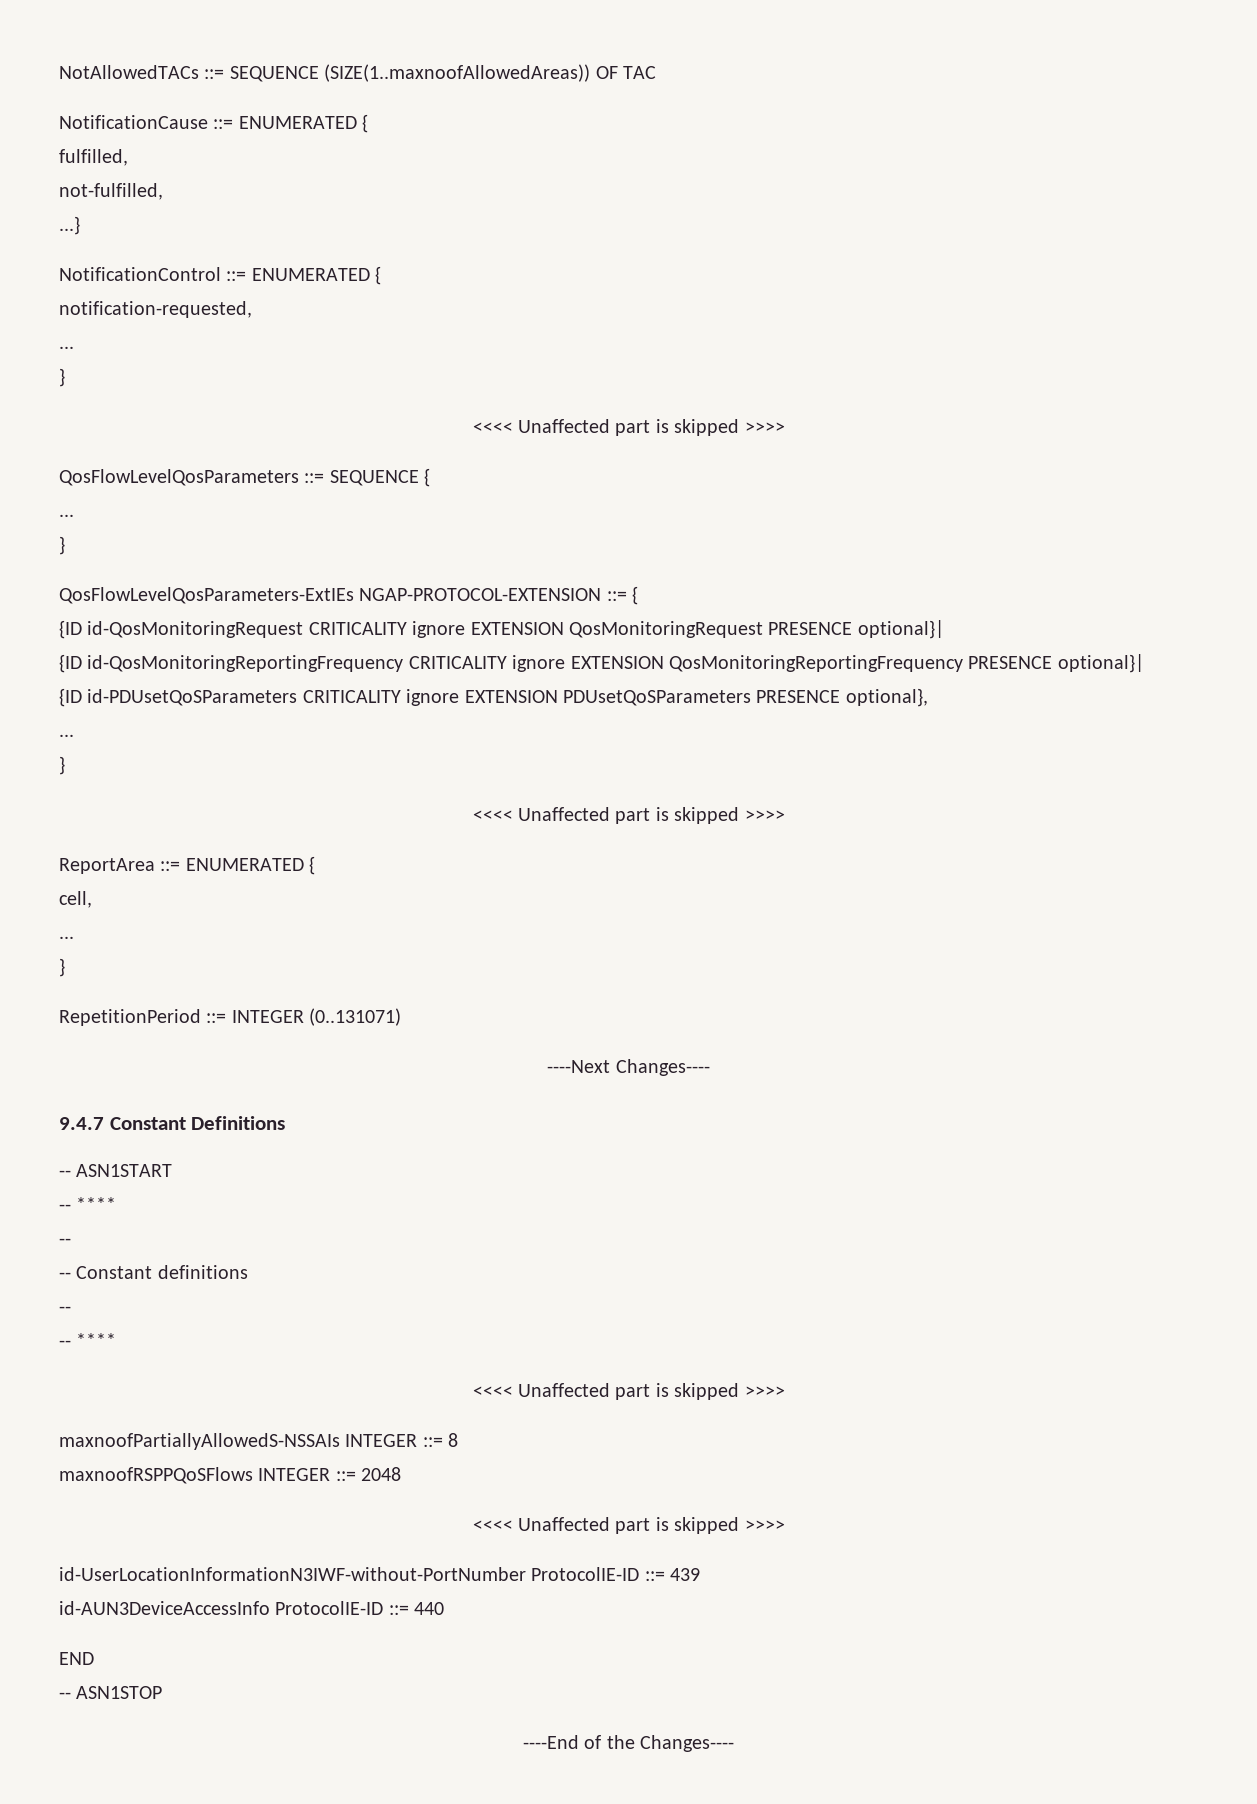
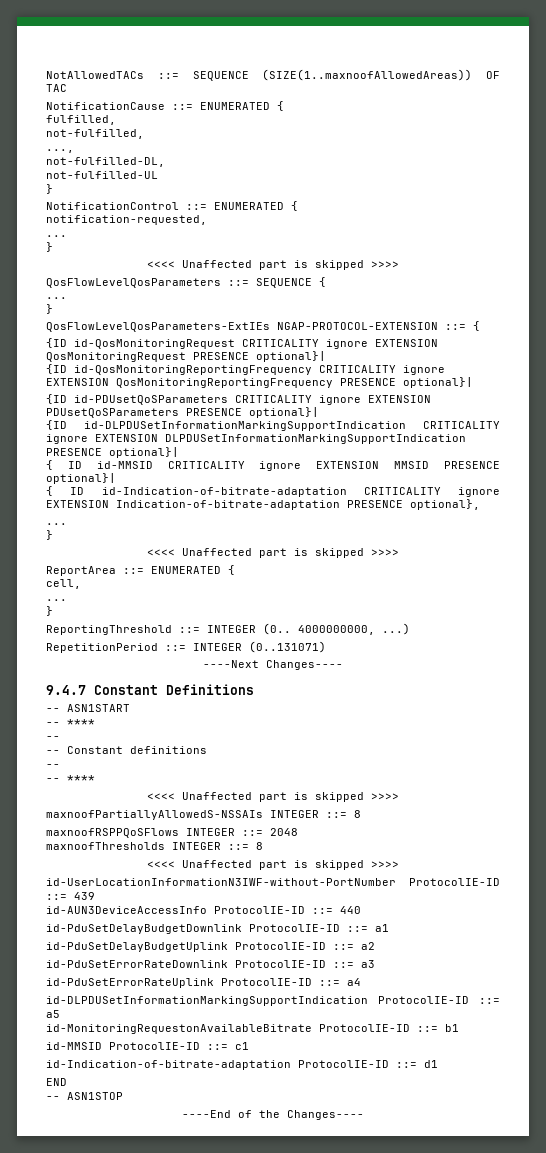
- ...}
+ ...,
+ not-fulfilled-DL,
+ not-fulfilled-UL
+ }
- {ID id-PDUsetQoSParameters CRITICALITY ignore EXTENSION PDUsetQoSParameters PRESENCE optional},
+ {ID id-PDUsetQoSParameters CRITICALITY ignore EXTENSION PDUsetQoSParameters PRESENCE optional}|
+ {ID id-DLPDUSetInformationMarkingSupportIndication CRITICALITY ignore EXTENSION DLPDUSetInformationMarkingSupportIndication PRESENCE optional}|
+ { ID id-MMSID CRITICALITY ignore EXTENSION MMSID PRESENCE optional}|
+ { ID id-Indication-of-bitrate-adaptation CRITICALITY ignore EXTENSION Indication-of-bitrate-adaptation PRESENCE optional},
+ ReportingThreshold ::= INTEGER (0.. 4000000000, ...)
+ maxnoofThresholds INTEGER ::= 8
+ id-PduSetDelayBudgetDownlink ProtocolIE-ID ::= a1
+ id-PduSetDelayBudgetUplink ProtocolIE-ID ::= a2
+ id-PduSetErrorRateDownlink ProtocolIE-ID ::= a3
+ id-PduSetErrorRateUplink ProtocolIE-ID ::= a4
+ id-DLPDUSetInformationMarkingSupportIndication ProtocolIE-ID ::= a5
+ id-MonitoringRequestonAvailableBitrate ProtocolIE-ID ::= b1
+ id-MMSID ProtocolIE-ID ::= c1
+ id-Indication-of-bitrate-adaptation ProtocolIE-ID ::= d1

